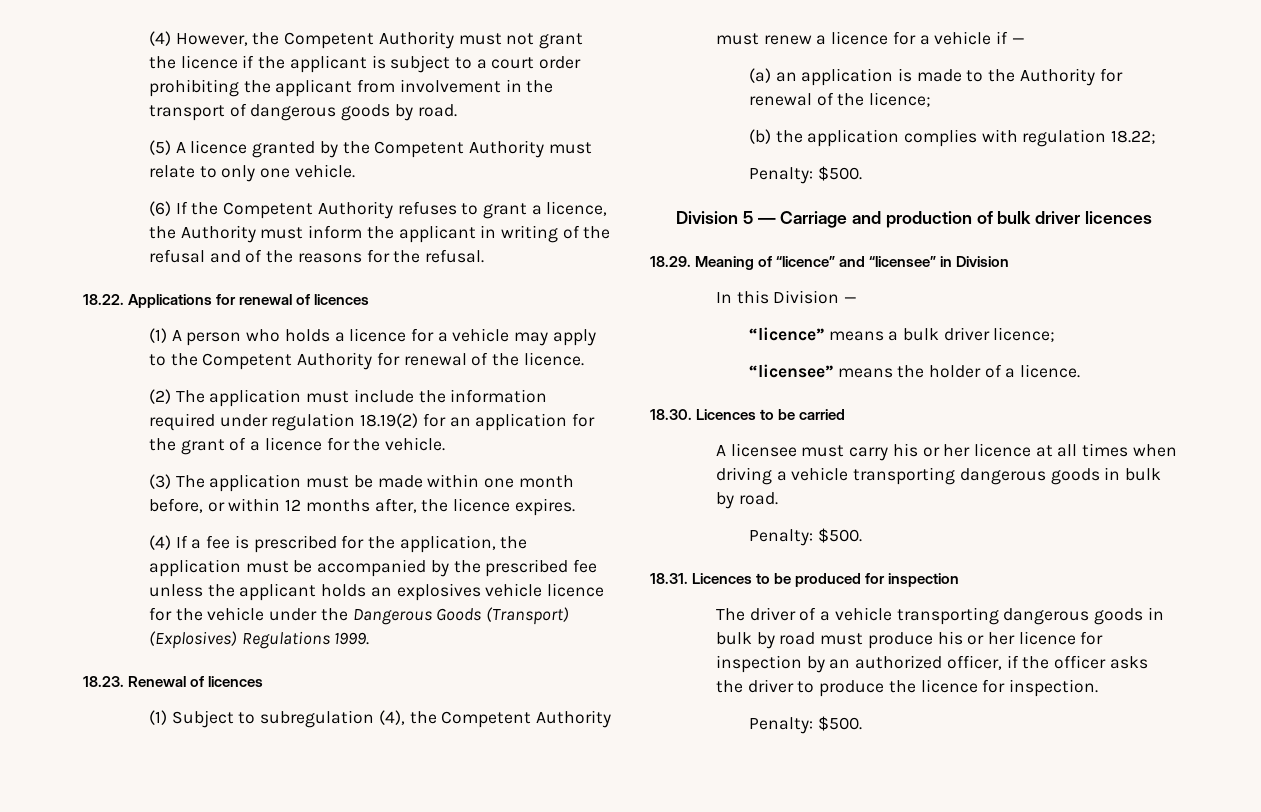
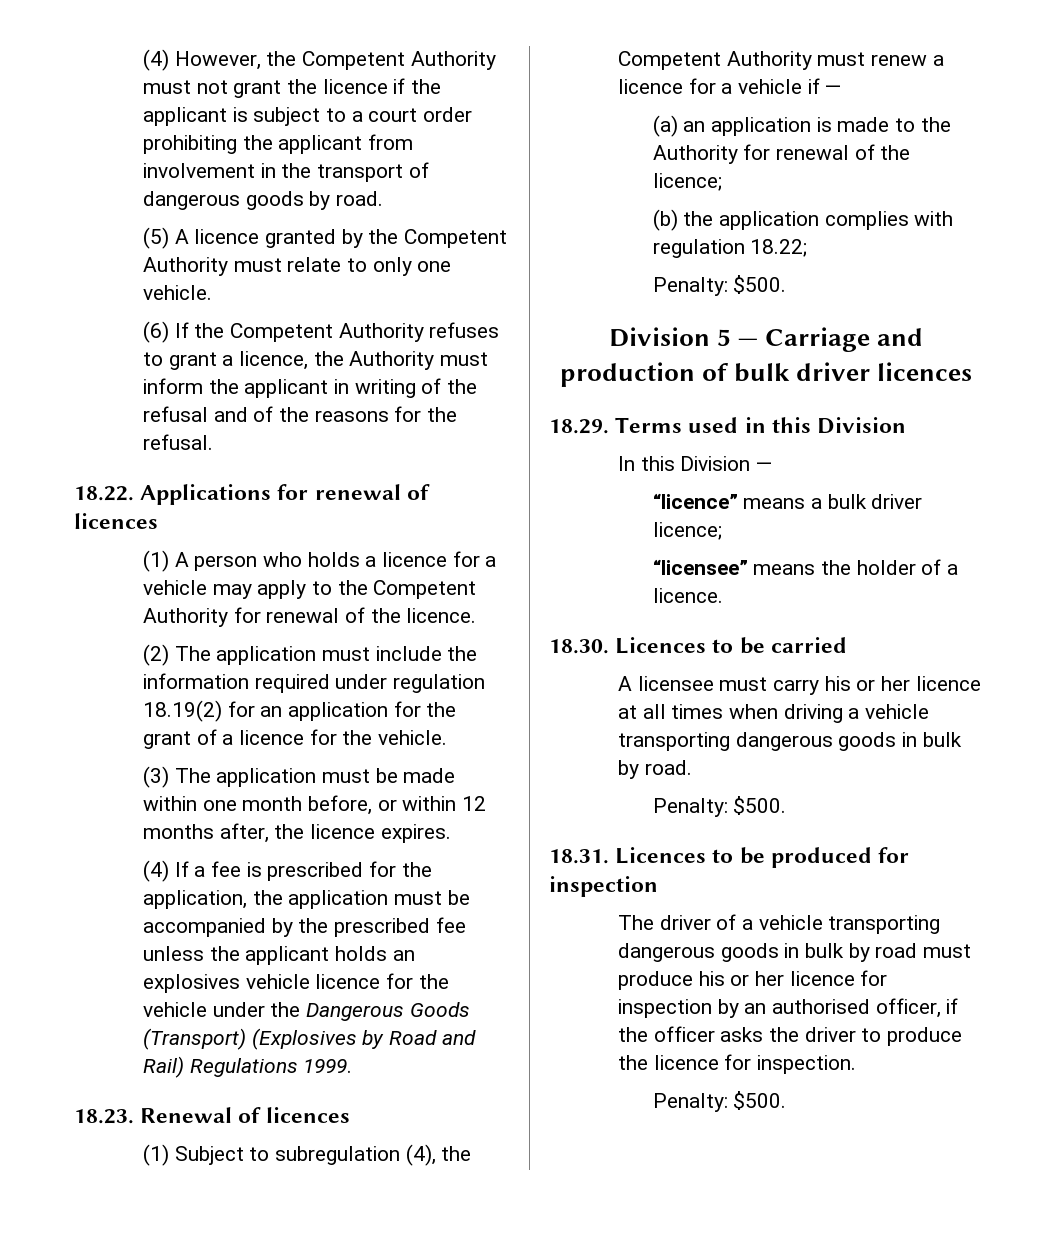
- (4) If a fee is prescribed for the application, the application must be accompanied by the prescribed fee unless the applicant holds an explosives vehicle licence for the vehicle under the Dangerous Goods (Transport) (Explosives) Regulations 1999.
+ (4) If a fee is prescribed for the application, the application must be accompanied by the prescribed fee unless the applicant holds an explosives vehicle licence for the vehicle under the Dangerous Goods (Transport) (Explosives by Road and Rail) Regulations 1999.
- 18.29. Meaning of “licence” and “licensee” in Division
+ 18.29. Terms used in this Division
- The driver of a vehicle transporting dangerous goods in bulk by road must produce his or her licence for inspection by an authorized officer, if the officer asks the driver to produce the licence for inspection.
+ The driver of a vehicle transporting dangerous goods in bulk by road must produce his or her licence for inspection by an authorised officer, if the officer asks the driver to produce the licence for inspection.

